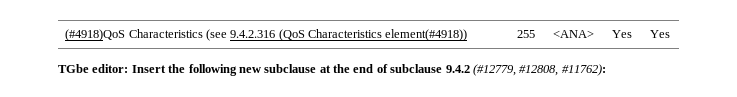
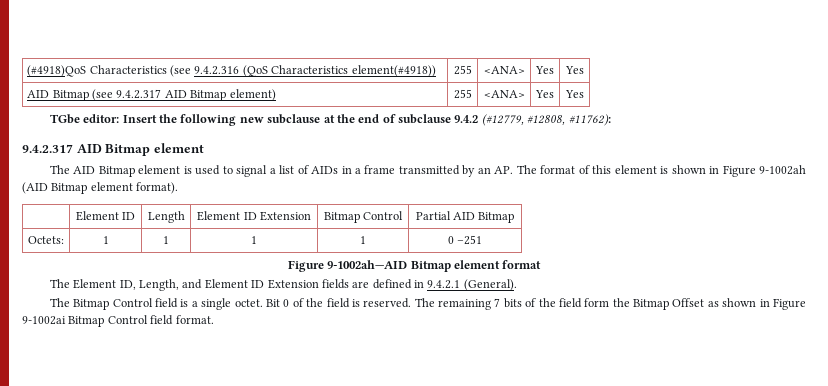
+ AID Bitmap (see 9.4.2.317 AID Bitmap element) | 255 | <ANA> | Yes | Yes
+ 9.4.2.317 AID Bitmap element
+ The AID Bitmap element is used to signal a list of AIDs in a frame transmitted by an AP. The format of this element is shown in Figure 9-1002ah (AID Bitmap element format).
+ | Element ID | Length | Element ID Extension | Bitmap Control | Partial AID Bitmap
+ Octets: | 1 | 1 | 1 | 1 | 0 –251
+ Figure 9-1002ah—AID Bitmap element format
+ The Element ID, Length, and Element ID Extension fields are defined in 9.4.2.1 (General).
+ The Bitmap Control field is a single octet. Bit 0 of the field is reserved. The remaining 7 bits of the field form the Bitmap Offset as shown in Figure 9-1002ai Bitmap Control field format.

